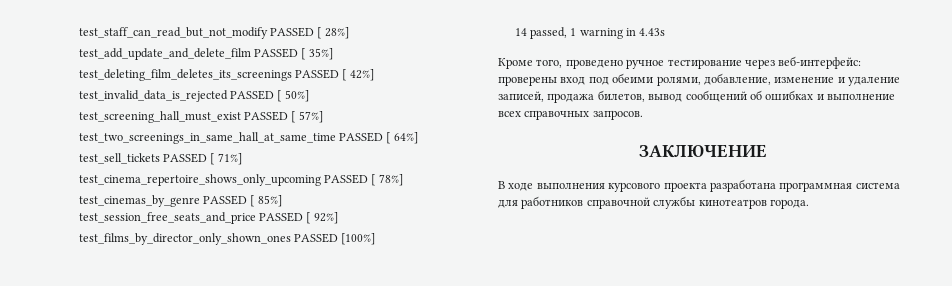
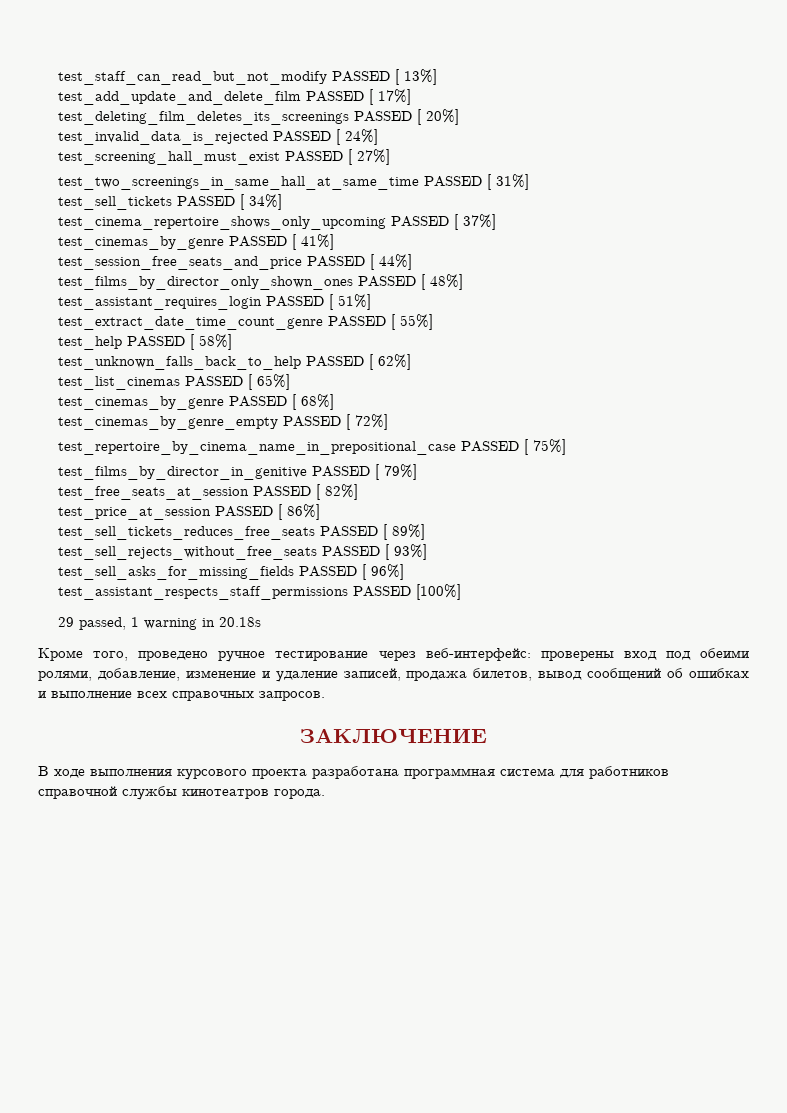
- test_staff_can_read_but_not_modify PASSED [ 28%]
+ test_staff_can_read_but_not_modify PASSED [ 13%]
- test_add_update_and_delete_film PASSED [ 35%]
+ test_add_update_and_delete_film PASSED [ 17%]
- test_deleting_film_deletes_its_screenings PASSED [ 42%]
+ test_deleting_film_deletes_its_screenings PASSED [ 20%]
- test_invalid_data_is_rejected PASSED [ 50%]
+ test_invalid_data_is_rejected PASSED [ 24%]
- test_screening_hall_must_exist PASSED [ 57%]
+ test_screening_hall_must_exist PASSED [ 27%]
- test_two_screenings_in_same_hall_at_same_time PASSED [ 64%]
+ test_two_screenings_in_same_hall_at_same_time PASSED [ 31%]
- test_sell_tickets PASSED [ 71%]
+ test_sell_tickets PASSED [ 34%]
- test_cinema_repertoire_shows_only_upcoming PASSED [ 78%]
- test_cinemas_by_genre PASSED [ 85%]
+ test_cinema_repertoire_shows_only_upcoming PASSED [ 37%]
+ test_cinemas_by_genre PASSED [ 41%]
- test_session_free_seats_and_price PASSED [ 92%]
+ test_session_free_seats_and_price PASSED [ 44%]
- test_films_by_director_only_shown_ones PASSED [100%]
+ test_films_by_director_only_shown_ones PASSED [ 48%]
+ test_assistant_requires_login PASSED [ 51%]
+ test_extract_date_time_count_genre PASSED [ 55%]
+ test_help PASSED [ 58%]
+ test_unknown_falls_back_to_help PASSED [ 62%]
+ test_list_cinemas PASSED [ 65%]
+ test_cinemas_by_genre PASSED [ 68%]
+ test_cinemas_by_genre_empty PASSED [ 72%]
+ test_repertoire_by_cinema_name_in_prepositional_case PASSED [ 75%]
+ test_films_by_director_in_genitive PASSED [ 79%]
+ test_free_seats_at_session PASSED [ 82%]
+ test_price_at_session PASSED [ 86%]
+ test_sell_tickets_reduces_free_seats PASSED [ 89%]
+ test_sell_rejects_without_free_seats PASSED [ 93%]
+ test_sell_asks_for_missing_fields PASSED [ 96%]
+ test_assistant_respects_staff_permissions PASSED [100%]
- 14 passed, 1 warning in 4.43s
+ 29 passed, 1 warning in 20.18s

